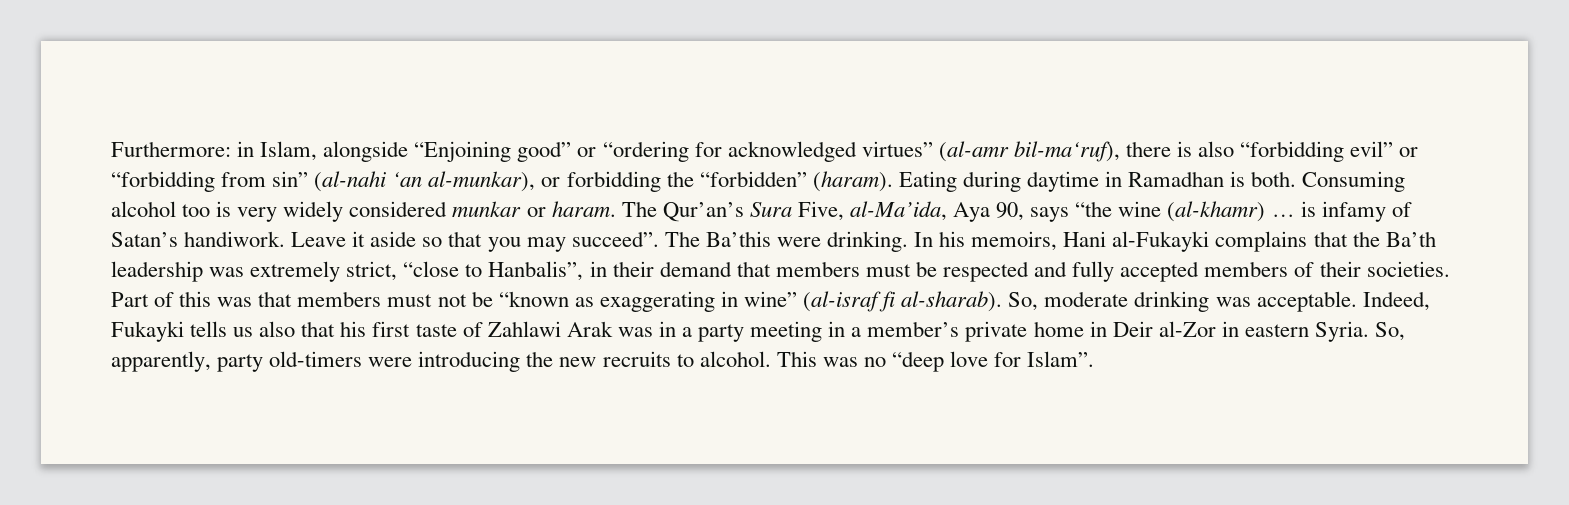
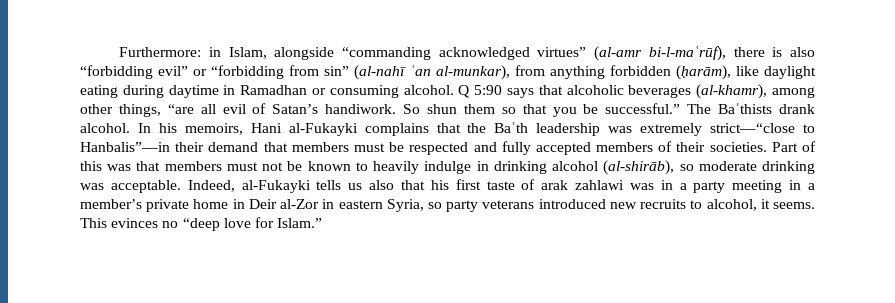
- Furthermore: in Islam, alongside “Enjoining good” or “ordering for acknowledged virtues” (al-amr bil-ma‘ruf), there is also “forbidding evil” or “forbidding from sin” (al-nahi ‘an al-munkar), or forbidding the “forbidden” (haram). Eating during daytime in Ramadhan is both. Consuming alcohol too is very widely considered munkar or haram. The Qur’an’s Sura Five, al-Ma’ida, Aya 90, says “the wine (al-khamr) … is infamy of Satan’s handiwork. Leave it aside so that you may succeed”. The Ba’this were drinking.
+ Furthermore: in Islam, alongside “commanding acknowledged virtues” (al-amr bi-l-maʿrūf), there is also “forbidding evil” or “forbidding from sin” (al-nahī ʿan al-munkar), from anything forbidden (ḥarām), like daylight eating during daytime in Ramadhan or consuming alcohol. Q 5:90 says that alcoholic beverages (al-khamr), among other things, “are all evil of Satan’s handiwork. So shun them so that you be successful.” The Baʿthists drank alcohol.
- In his memoirs, Hani al-Fukayki complains that the Ba’th leadership was extremely strict, “close to Hanbalis”, in their demand that members must be respected and fully accepted members of their societies.
+ In his memoirs, Hani al-Fukayki complains that the Baʿth leadership was extremely strict—“close to Hanbalis”—in their demand that members must be respected and fully accepted members of their societies.
- Part of this was that members must not be “known as exaggerating in wine” (al-israf fi al-sharab). So, moderate drinking was acceptable.
+ Part of this was that members must not be known to heavily indulge in drinking alcohol (al-shirāb), so moderate drinking was acceptable.
- Indeed, Fukayki tells us also that his first taste of Zahlawi Arak was in a party meeting in a member’s private home in Deir al-Zor in eastern Syria. So, apparently, party old-timers were introducing the new recruits to alcohol. This was no “deep love for Islam”.
+ Indeed, al-Fukayki tells us also that his first taste of arak zahlawi was in a party meeting in a member’s private home in Deir al-Zor in eastern Syria, so party veterans introduced new recruits to alcohol, it seems. This evinces no “deep love for Islam.”

